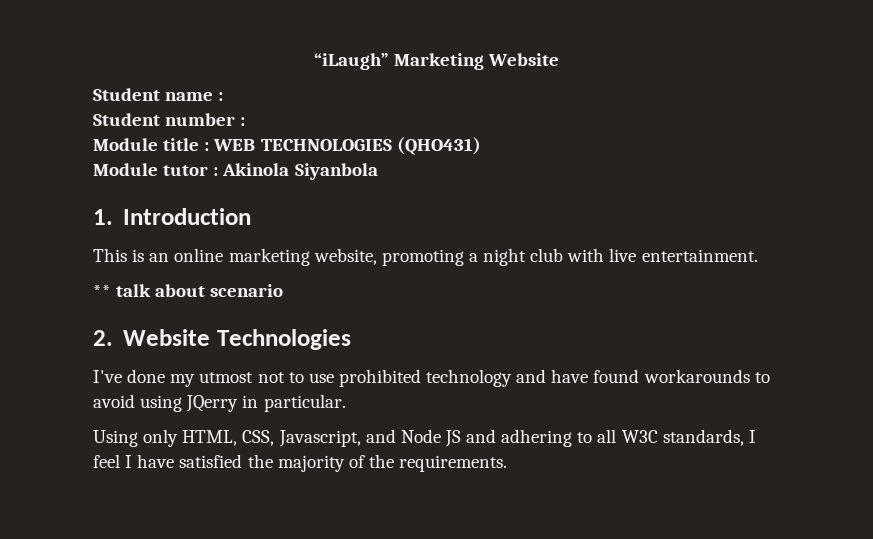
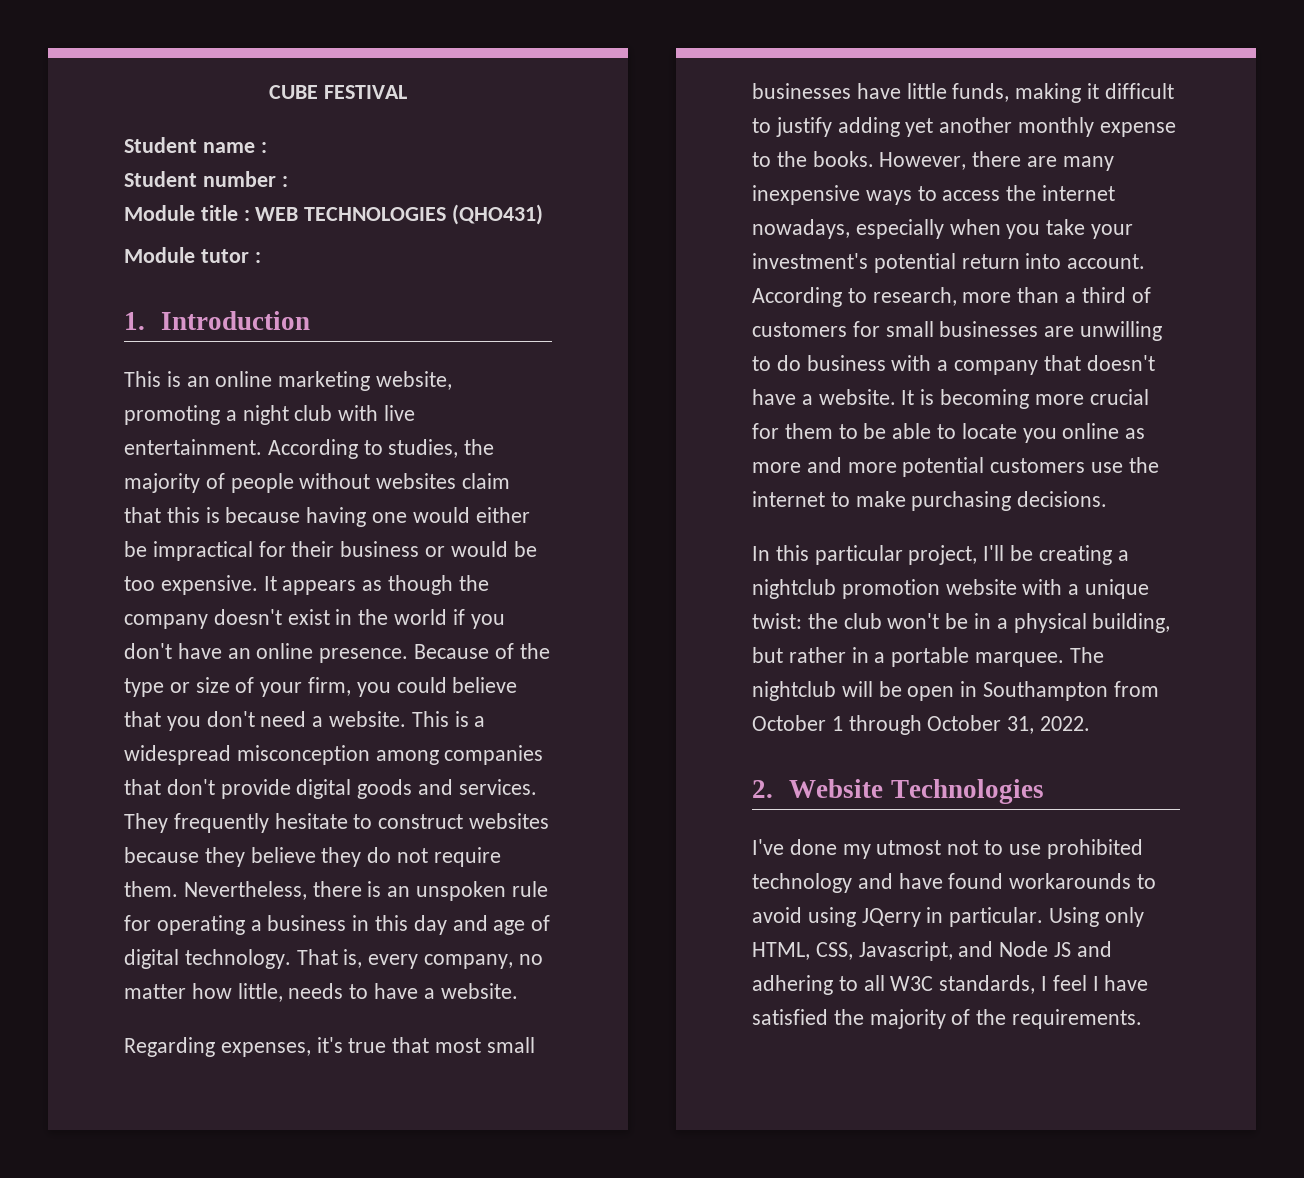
- “iLaugh” Marketing Website
+ CUBE FESTIVAL
- Module tutor : Akinola Siyanbola
+ Module tutor :
- This is an online marketing website, promoting a night club with live entertainment.
- ** talk about scenario
+ This is an online marketing website, promoting a night club with live entertainment. According to studies, the majority of people without websites claim that this is because having one would either be impractical for their business or would be too expensive. It appears as though the company doesn't exist in the world if you don't have an online presence. Because of the type or size of your firm, you could believe that you don't need a website. This is a widespread misconception among companies that don't provide digital goods and services. They frequently hesitate to construct websites because they believe they do not require them. Nevertheless, there is an unspoken rule for operating a business in this day and age of digital technology. That is, every company, no matter how little, needs to have a website.
+ Regarding expenses, it's true that most small businesses have little funds, making it difficult to justify adding yet another monthly expense to the books. However, there are many inexpensive ways to access the internet nowadays, especially when you take your investment's potential return into account. According to research, more than a third of customers for small businesses are unwilling to do business with a company that doesn't have a website. It is becoming more crucial for them to be able to locate you online as more and more potential customers use the internet to make purchasing decisions.
+ In this particular project, I'll be creating a nightclub promotion website with a unique twist: the club won't be in a physical building, but rather in a portable marquee. The nightclub will be open in Southampton from October 1 through October 31, 2022.
- I've done my utmost not to use prohibited technology and have found workarounds to avoid using JQerry in particular.
- Using only HTML, CSS, Javascript, and Node JS and adhering to all W3C standards, I feel I have satisfied the majority of the requirements.
+ I've done my utmost not to use prohibited technology and have found workarounds to avoid using JQerry in particular. Using only HTML, CSS, Javascript, and Node JS and adhering to all W3C standards, I feel I have satisfied the majority of the requirements.

